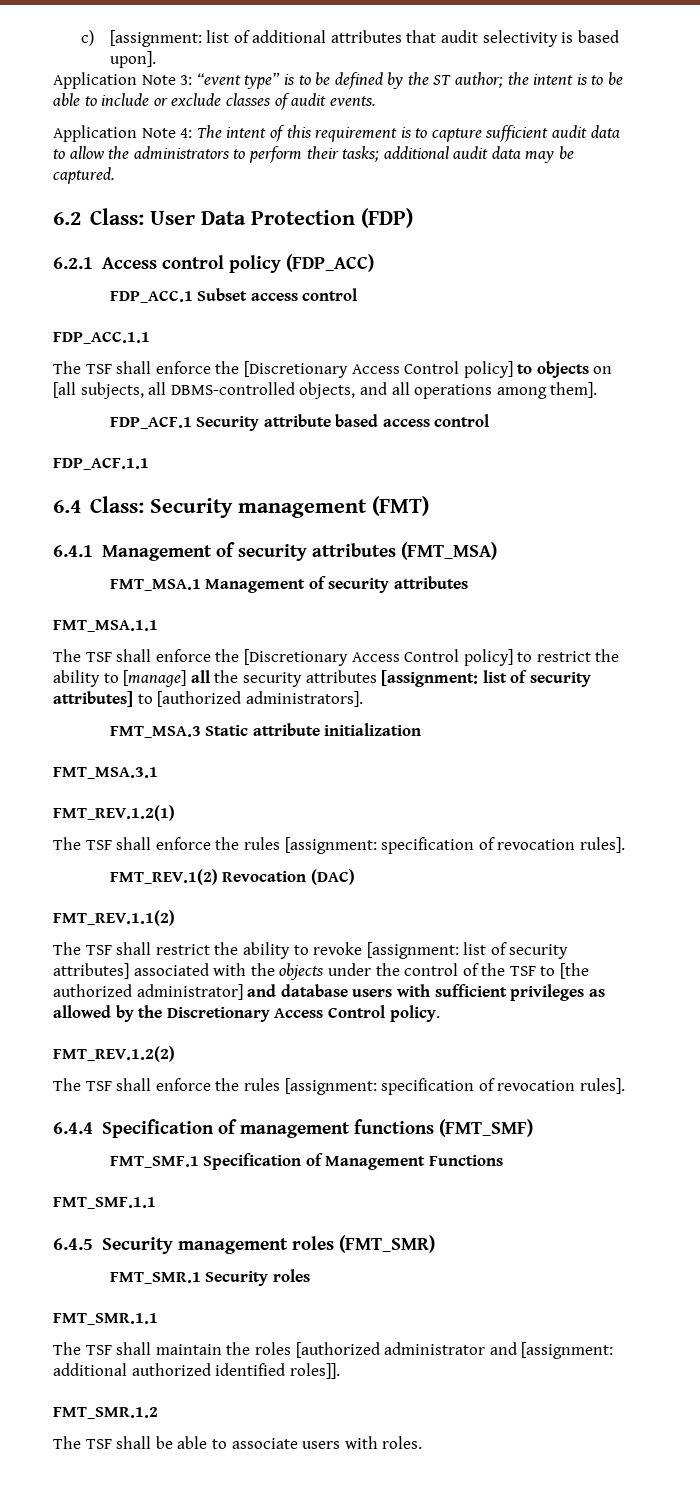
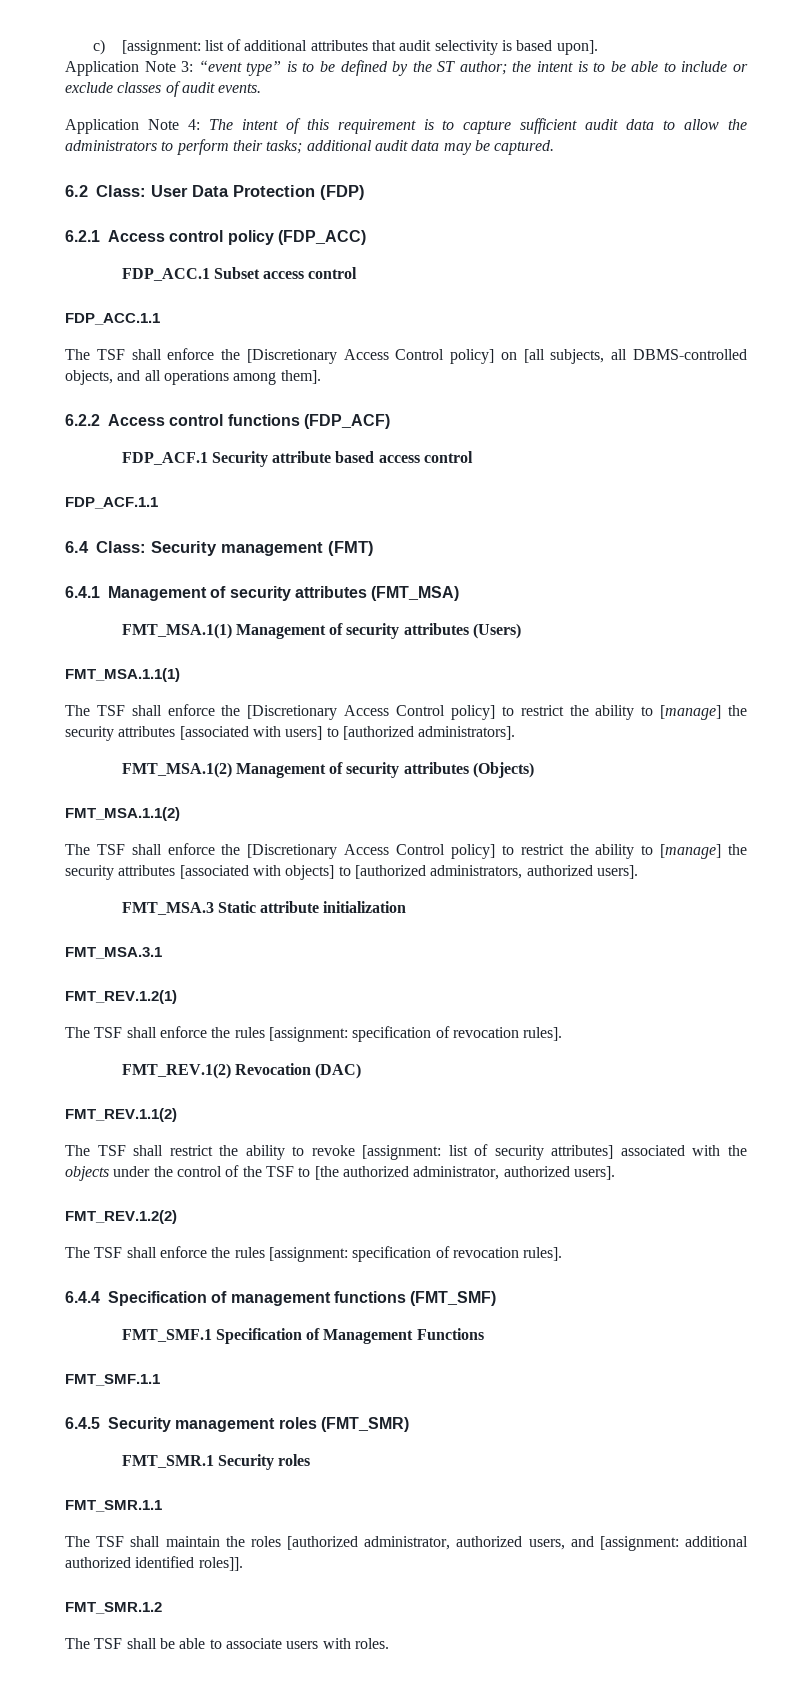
- The TSF shall enforce the [Discretionary Access Control policy] to objects on [all subjects, all DBMS-controlled objects, and all operations among them].
+ The TSF shall enforce the [Discretionary Access Control policy] on [all subjects, all DBMS-controlled objects, and all operations among them].
+ 6.2.2 Access control functions (FDP_ACF)
- FMT_MSA.1 Management of security attributes
- FMT_MSA.1.1
+ FMT_MSA.1(1) Management of security attributes (Users)
+ FMT_MSA.1.1(1)
- The TSF shall enforce the [Discretionary Access Control policy] to restrict the ability to [manage] all the security attributes [assignment: list of security attributes] to [authorized administrators].
+ The TSF shall enforce the [Discretionary Access Control policy] to restrict the ability to [manage] the security attributes [associated with users] to [authorized administrators].
+ FMT_MSA.1(2) Management of security attributes (Objects)
+ FMT_MSA.1.1(2)
+ The TSF shall enforce the [Discretionary Access Control policy] to restrict the ability to [manage] the security attributes [associated with objects] to [authorized administrators, authorized users].
- The TSF shall restrict the ability to revoke [assignment: list of security attributes] associated with the objects under the control of the TSF to [the authorized administrator] and database users with sufficient privileges as allowed by the Discretionary Access Control policy.
+ The TSF shall restrict the ability to revoke [assignment: list of security attributes] associated with the objects under the control of the TSF to [the authorized administrator, authorized users].
- The TSF shall maintain the roles [authorized administrator and [assignment: additional authorized identified roles]].
+ The TSF shall maintain the roles [authorized administrator, authorized users, and [assignment: additional authorized identified roles]].

